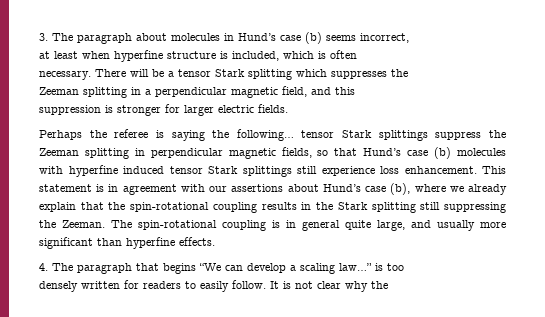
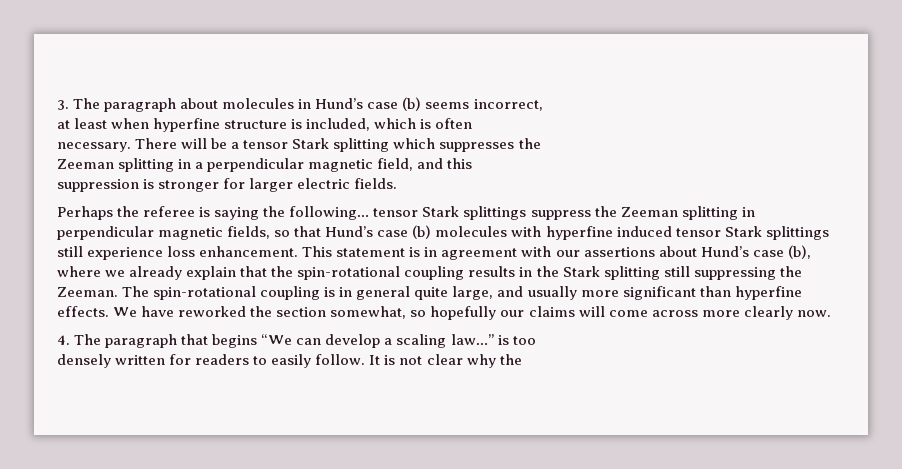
+ We have reworked the section somewhat, so hopefully our claims will come across more clearly now.

